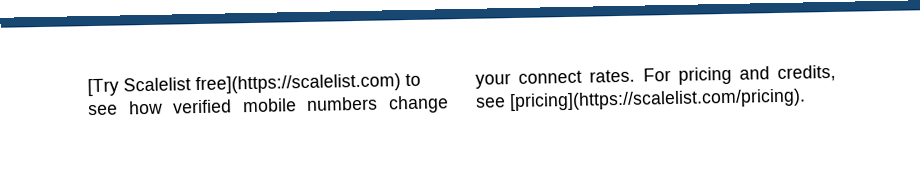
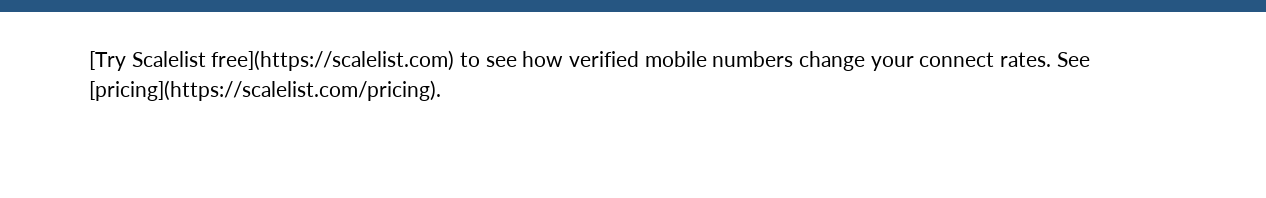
- For pricing and credits, see [pricing](https://scalelist.com/pricing).
+ See [pricing](https://scalelist.com/pricing).

